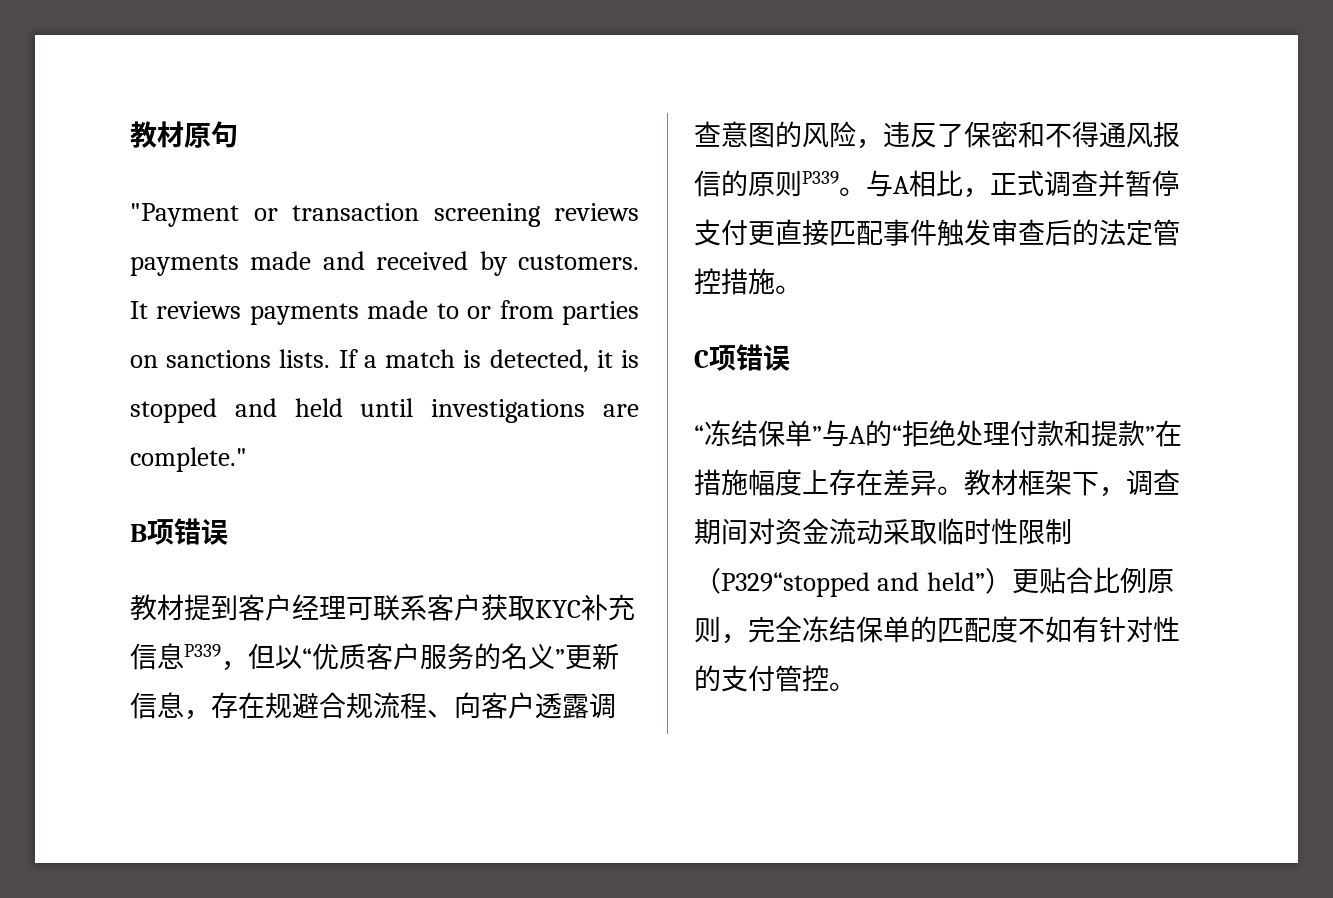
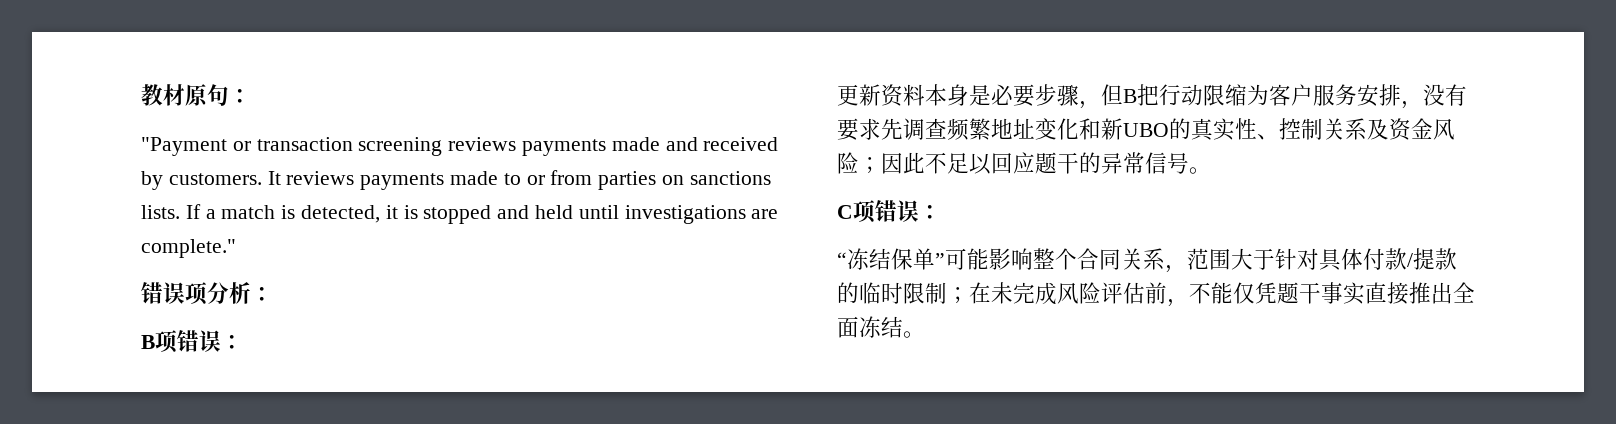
- 教材原句
+ 教材原句：
+ 错误项分析：
- B项错误
- 教材提到客户经理可联系客户获取KYC补充信息P339，但以“优质客户服务的名义”更新信息，存在规避合规流程、向客户透露调查意图的风险，违反了保密和不得通风报信的原则P339。与A相比，正式调查并暂停支付更直接匹配事件触发审查后的法定管控措施。
+ B项错误：
+ 更新资料本身是必要步骤，但B把行动限缩为客户服务安排，没有要求先调查频繁地址变化和新UBO的真实性、控制关系及资金风险；因此不足以回应题干的异常信号。
- C项错误
+ C项错误：
- “冻结保单”与A的“拒绝处理付款和提款”在措施幅度上存在差异。教材框架下，调查期间对资金流动采取临时性限制（P329“stopped and held”）更贴合比例原则，完全冻结保单的匹配度不如有针对性的支付管控。
+ “冻结保单”可能影响整个合同关系，范围大于针对具体付款/提款的临时限制；在未完成风险评估前，不能仅凭题干事实直接推出全面冻结。

